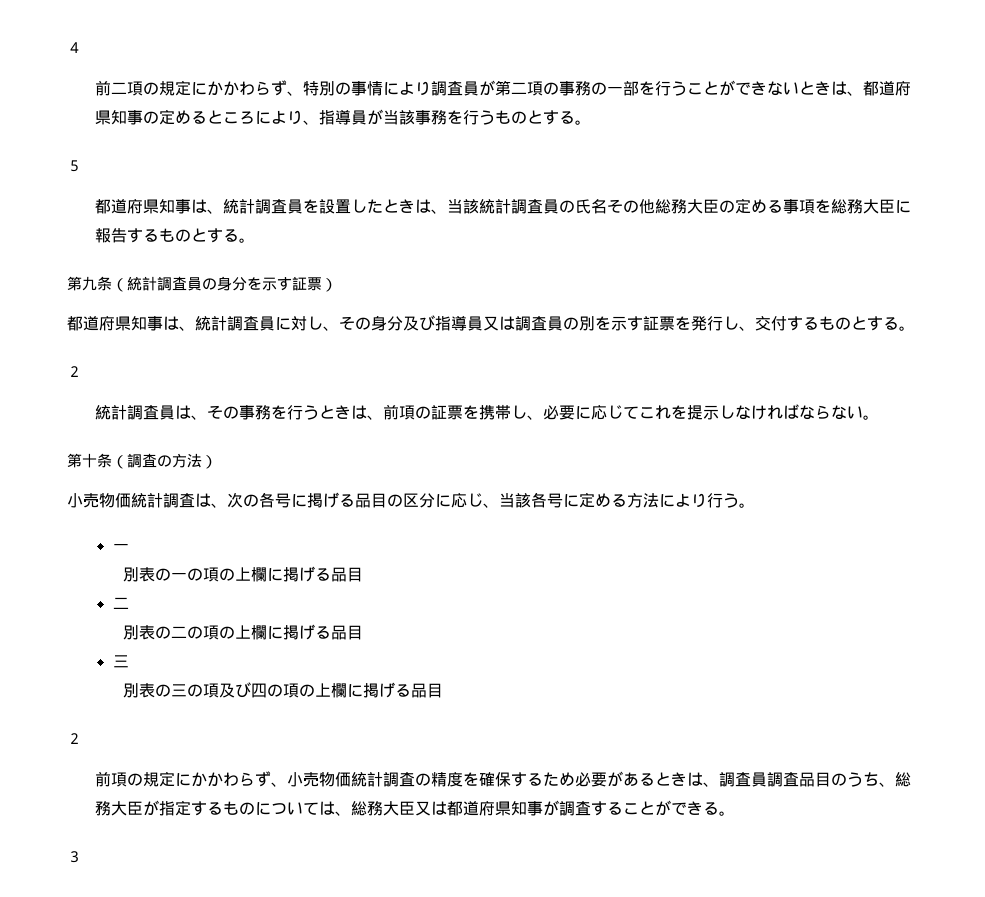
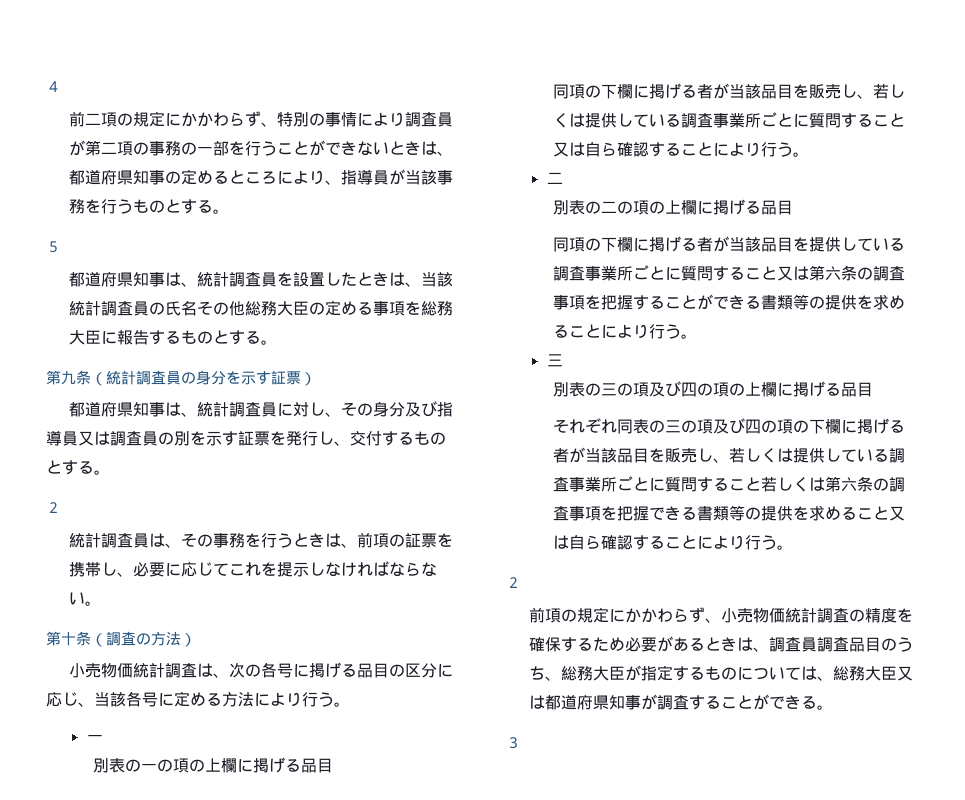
+ 同項の下欄に掲げる者が当該品目を販売し、若しくは提供している調査事業所ごとに質問すること又は自ら確認することにより行う。
+ 同項の下欄に掲げる者が当該品目を提供している調査事業所ごとに質問すること又は第六条の調査事項を把握することができる書類等の提供を求めることにより行う。
+ それぞれ同表の三の項及び四の項の下欄に掲げる者が当該品目を販売し、若しくは提供している調査事業所ごとに質問すること若しくは第六条の調査事項を把握できる書類等の提供を求めること又は自ら確認することにより行う。

